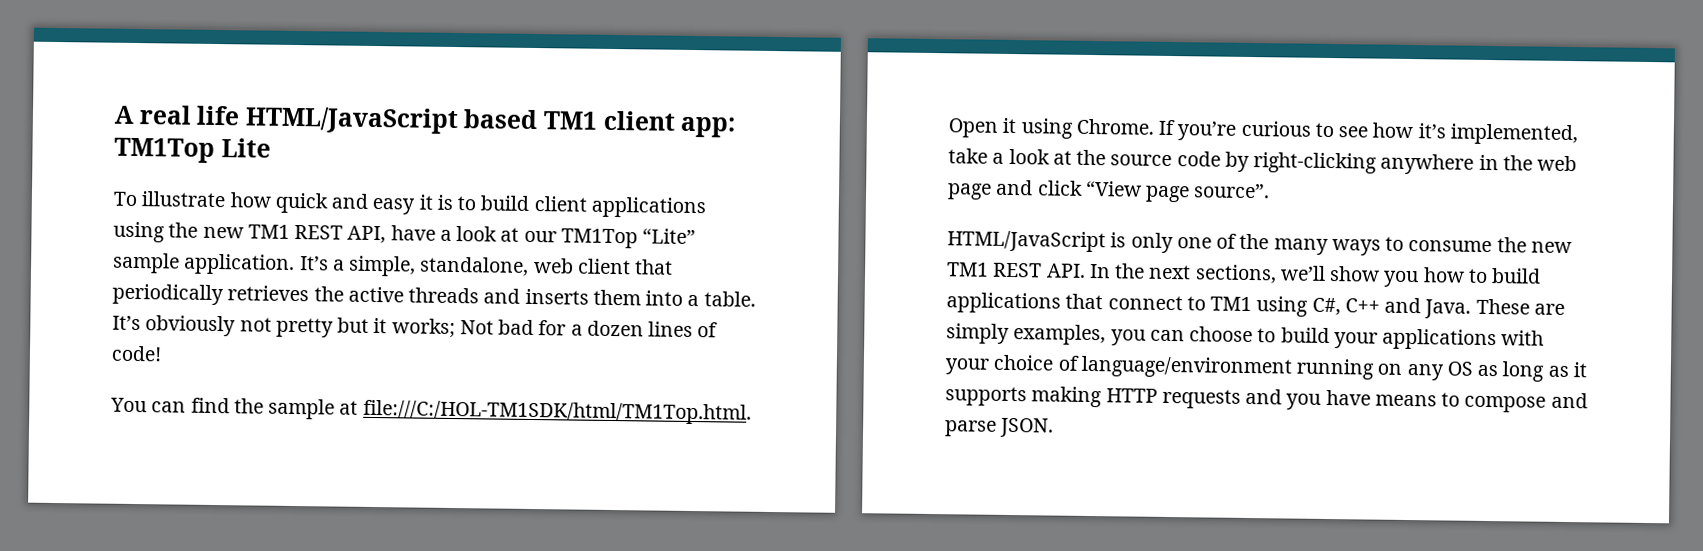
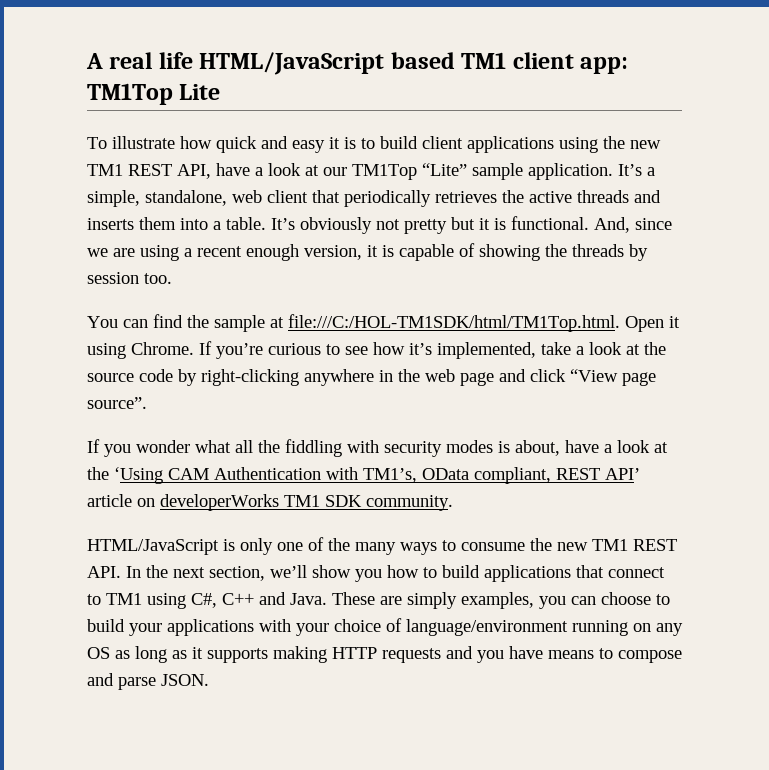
- It’s obviously not pretty but it works; Not bad for a dozen lines of code!
+ It’s obviously not pretty but it is functional. And, since we are using a recent enough version, it is capable of showing the threads by session too.
+ If you wonder what all the fiddling with security modes is about, have a look at the ‘Using CAM Authentication with TM1’s, OData compliant, REST API’ article on developerWorks TM1 SDK community.
- HTML/JavaScript is only one of the many ways to consume the new TM1 REST API. In the next sections, we’ll show you how to build applications that connect to TM1 using C#, C++ and Java.
+ HTML/JavaScript is only one of the many ways to consume the new TM1 REST API. In the next section, we’ll show you how to build applications that connect to TM1 using C#, C++ and Java.

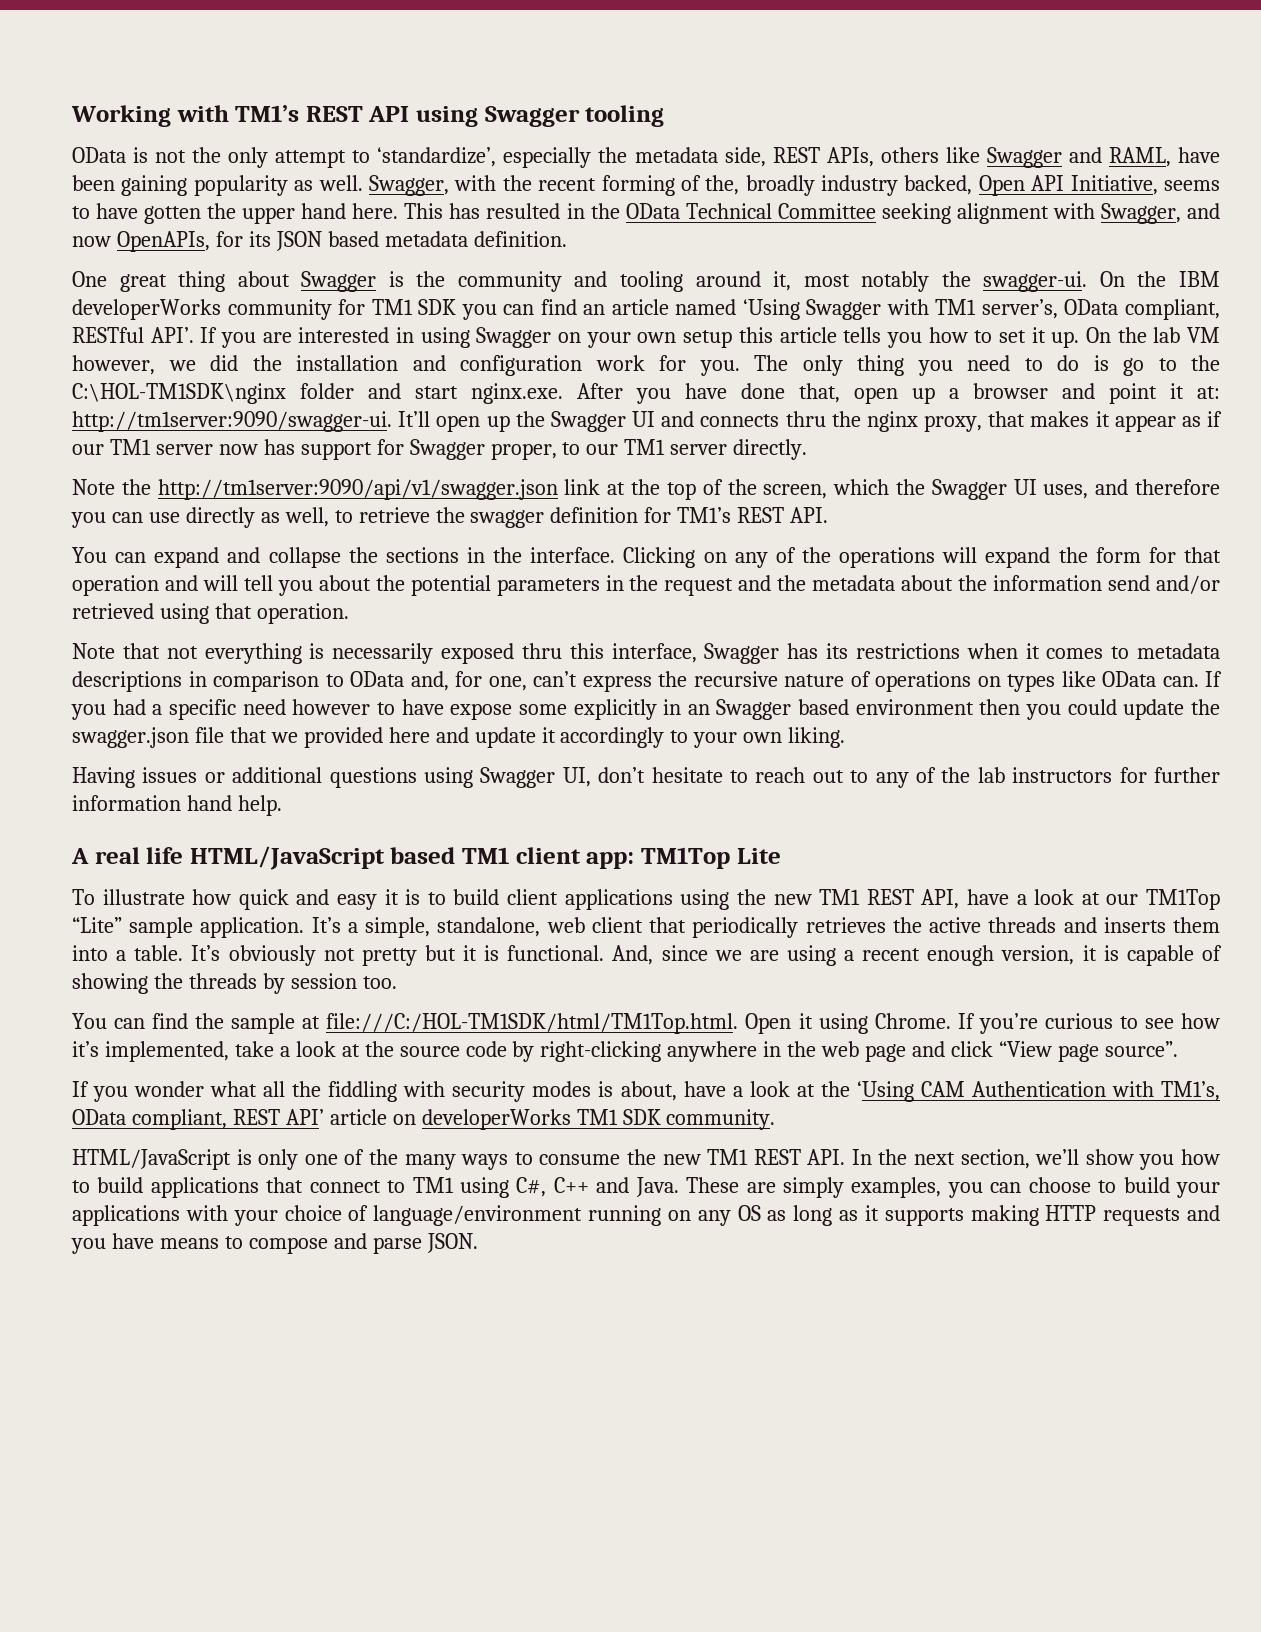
+ Working with TM1’s REST API using Swagger tooling
+ OData is not the only attempt to ‘standardize’, especially the metadata side, REST APIs, others like Swagger and RAML, have been gaining popularity as well. Swagger, with the recent forming of the, broadly industry backed, Open API Initiative, seems to have gotten the upper hand here. This has resulted in the OData Technical Committee seeking alignment with Swagger, and now OpenAPIs, for its JSON based metadata definition.
+ One great thing about Swagger is the community and tooling around it, most notably the swagger-ui. On the IBM developerWorks community for TM1 SDK you can find an article named ‘Using Swagger with TM1 server’s, OData compliant, RESTful API’. If you are interested in using Swagger on your own setup this article tells you how to set it up. On the lab VM however, we did the installation and configuration work for you. The only thing you need to do is go to the C:\HOL-TM1SDK\nginx folder and start nginx.exe. After you have done that, open up a browser and point it at: http://tm1server:9090/swagger-ui. It’ll open up the Swagger UI and connects thru the nginx proxy, that makes it appear as if our TM1 server now has support for Swagger proper, to our TM1 server directly.
+ Note the http://tm1server:9090/api/v1/swagger.json link at the top of the screen, which the Swagger UI uses, and therefore you can use directly as well, to retrieve the swagger definition for TM1’s REST API.
+ You can expand and collapse the sections in the interface. Clicking on any of the operations will expand the form for that operation and will tell you about the potential parameters in the request and the metadata about the information send and/or retrieved using that operation.
+ Note that not everything is necessarily exposed thru this interface, Swagger has its restrictions when it comes to metadata descriptions in comparison to OData and, for one, can’t express the recursive nature of operations on types like OData can. If you had a specific need however to have expose some explicitly in an Swagger based environment then you could update the swagger.json file that we provided here and update it accordingly to your own liking.
+ Having issues or additional questions using Swagger UI, don’t hesitate to reach out to any of the lab instructors for further information hand help.

